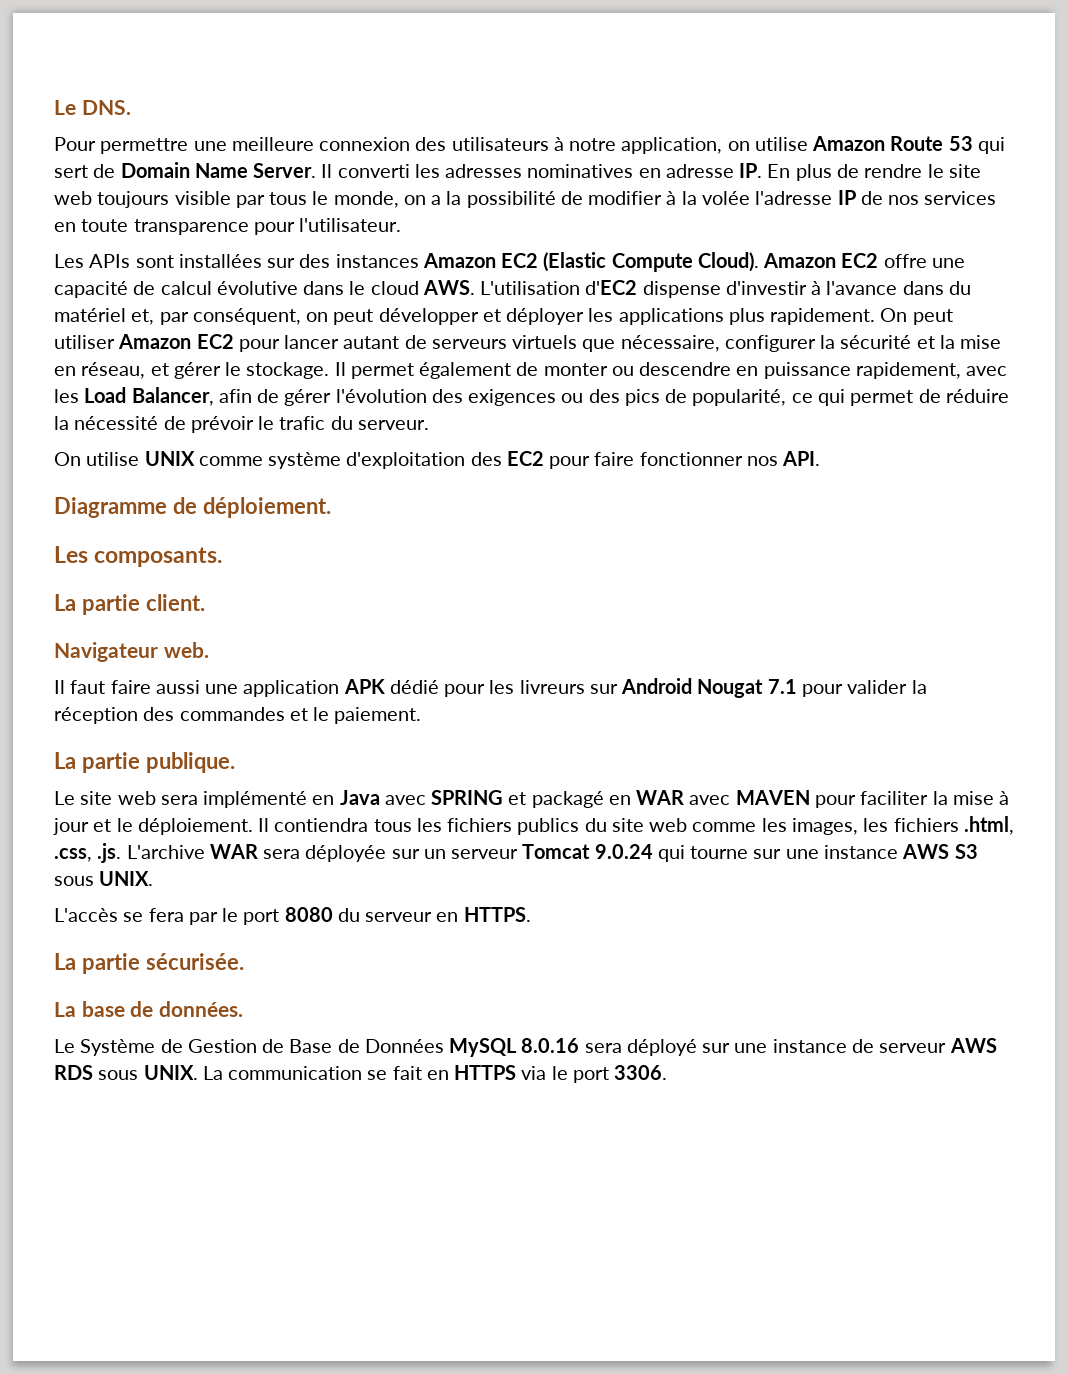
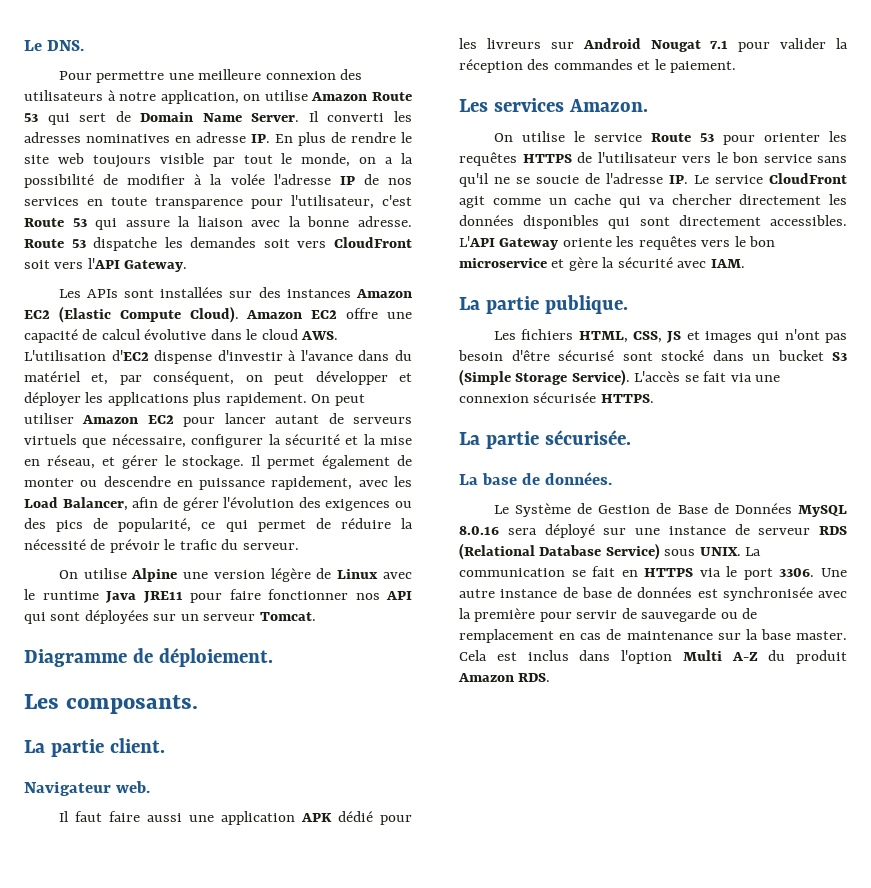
- Il converti les adresses nominatives en adresse IP. En plus de rendre le site web toujours visible par tous le monde, on a la possibilité de modifier à la volée l'adresse IP de nos services en toute transparence pour l'utilisateur.
+ Il converti les adresses nominatives en adresse IP. En plus de rendre le site web toujours visible par tout le monde, on a la possibilité de modifier à la volée l'adresse IP de nos services en toute transparence pour l'utilisateur, c'est Route 53 qui assure la liaison avec la bonne adresse. Route 53 dispatche les demandes soit vers CloudFront soit vers l'API Gateway.
- On utilise UNIX comme système d'exploitation des EC2 pour faire fonctionner nos API.
+ On utilise Alpine une version légère de Linux avec le runtime Java JRE11 pour faire fonctionner nos API qui sont déployées sur un serveur Tomcat.
+ Les services Amazon.
+ On utilise le service Route 53 pour orienter les requêtes HTTPS de l'utilisateur vers le bon service sans qu'il ne se soucie de l'adresse IP. Le service CloudFront agit comme un cache qui va chercher directement les données disponibles qui sont directement accessibles. L'API Gateway oriente les requêtes vers le bon microservice et gère la sécurité avec IAM.
  La partie publique.
- Le site web sera implémenté en Java avec SPRING et packagé en WAR avec MAVEN pour faciliter la mise à jour et le déploiement. Il contiendra tous les fichiers publics du site web comme les images, les fichiers .html, .css, .js. L'archive WAR sera déployée sur un serveur Tomcat 9.0.24 qui tourne sur une instance AWS S3 sous UNIX.
- L'accès se fera par le port 8080 du serveur en HTTPS.
+ Les fichiers HTML, CSS, JS et images qui n'ont pas besoin d'être sécurisé sont stocké dans un bucket S3 (Simple Storage Service). L'accès se fait via une connexion sécurisée HTTPS.
- Le Système de Gestion de Base de Données MySQL 8.0.16 sera déployé sur une instance de serveur AWS RDS sous UNIX.
+ Le Système de Gestion de Base de Données MySQL 8.0.16 sera déployé sur une instance de serveur RDS (Relational Database Service) sous UNIX.
+ Une autre instance de base de données est synchronisée avec la première pour servir de sauvegarde ou de remplacement en cas de maintenance sur la base master. Cela est inclus dans l'option Multi A-Z du produit Amazon RDS.

